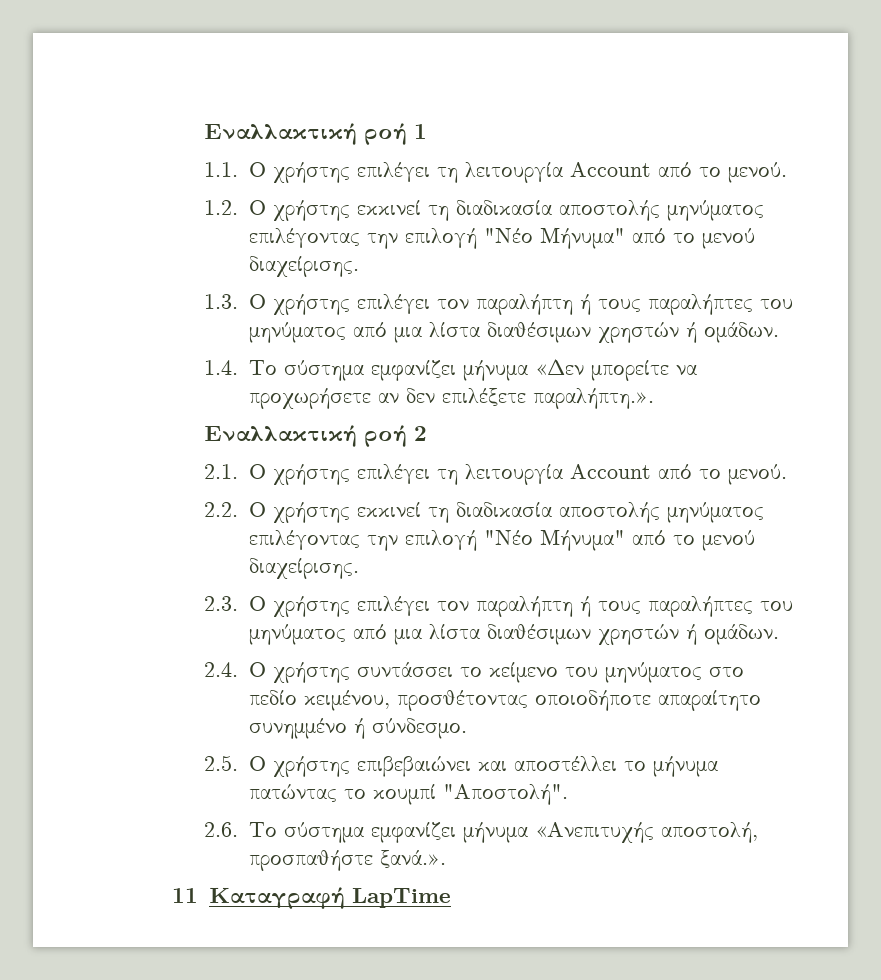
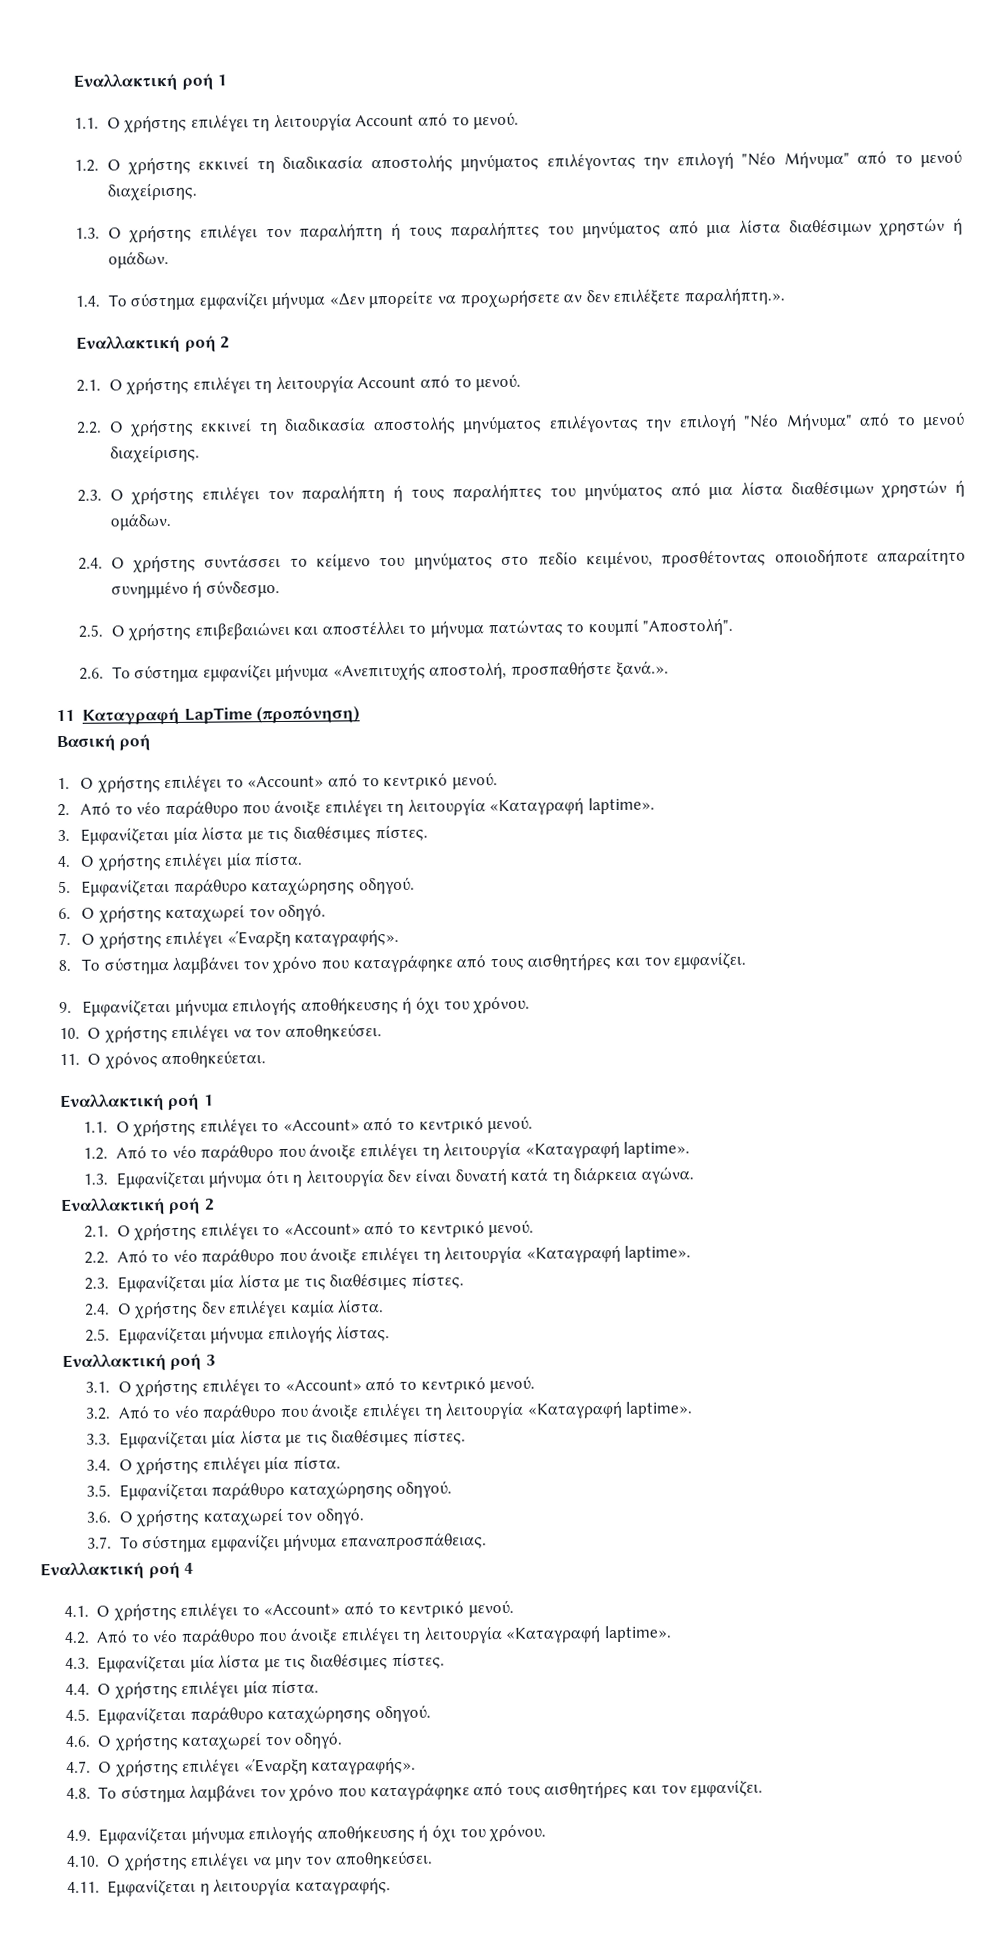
- 11 Καταγραφή LapTime
+ 11 Καταγραφή LapTime (προπόνηση)
+ Βασική ροή
+ 1. Ο χρήστης επιλέγει το «Account» από το κεντρικό μενού.
+ 2. Από το νέο παράθυρο που άνοιξε επιλέγει τη λειτουργία «Καταγραφή laptime».
+ 3. Εμφανίζεται μία λίστα με τις διαθέσιμες πίστες.
+ 4. Ο χρήστης επιλέγει μία πίστα.
+ 5. Εμφανίζεται παράθυρο καταχώρησης οδηγού.
+ 6. Ο χρήστης καταχωρεί τον οδηγό.
+ 7. Ο χρήστης επιλέγει «Έναρξη καταγραφής».
+ 8. Το σύστημα λαμβάνει τον χρόνο που καταγράφηκε από τους αισθητήρες και τον εμφανίζει.
+ 9. Εμφανίζεται μήνυμα επιλογής αποθήκευσης ή όχι του χρόνου.
+ 10. Ο χρήστης επιλέγει να τον αποθηκεύσει.
+ 11. Ο χρόνος αποθηκεύεται.
+ Εναλλακτική ροή 1
+ 1.1. Ο χρήστης επιλέγει το «Account» από το κεντρικό μενού.
+ 1.2. Από το νέο παράθυρο που άνοιξε επιλέγει τη λειτουργία «Καταγραφή laptime».
+ 1.3. Εμφανίζεται μήνυμα ότι η λειτουργία δεν είναι δυνατή κατά τη διάρκεια αγώνα.
+ Εναλλακτική ροή 2
+ 2.1. Ο χρήστης επιλέγει το «Account» από το κεντρικό μενού.
+ 2.2. Από το νέο παράθυρο που άνοιξε επιλέγει τη λειτουργία «Καταγραφή laptime».
+ 2.3. Εμφανίζεται μία λίστα με τις διαθέσιμες πίστες.
+ 2.4. Ο χρήστης δεν επιλέγει καμία λίστα.
+ 2.5. Εμφανίζεται μήνυμα επιλογής λίστας.
+ Εναλλακτική ροή 3
+ 3.1. Ο χρήστης επιλέγει το «Account» από το κεντρικό μενού.
+ 3.2. Από το νέο παράθυρο που άνοιξε επιλέγει τη λειτουργία «Καταγραφή laptime».
+ 3.3. Εμφανίζεται μία λίστα με τις διαθέσιμες πίστες.
+ 3.4. Ο χρήστης επιλέγει μία πίστα.
+ 3.5. Εμφανίζεται παράθυρο καταχώρησης οδηγού.
+ 3.6. Ο χρήστης καταχωρεί τον οδηγό.
+ 3.7. Το σύστημα εμφανίζει μήνυμα επαναπροσπάθειας.
+ Εναλλακτική ροή 4
+ 4.1. Ο χρήστης επιλέγει το «Account» από το κεντρικό μενού.
+ 4.2. Από το νέο παράθυρο που άνοιξε επιλέγει τη λειτουργία «Καταγραφή laptime».
+ 4.3. Εμφανίζεται μία λίστα με τις διαθέσιμες πίστες.
+ 4.4. Ο χρήστης επιλέγει μία πίστα.
+ 4.5. Εμφανίζεται παράθυρο καταχώρησης οδηγού.
+ 4.6. Ο χρήστης καταχωρεί τον οδηγό.
+ 4.7. Ο χρήστης επιλέγει «Έναρξη καταγραφής».
+ 4.8. Το σύστημα λαμβάνει τον χρόνο που καταγράφηκε από τους αισθητήρες και τον εμφανίζει.
+ 4.9. Εμφανίζεται μήνυμα επιλογής αποθήκευσης ή όχι του χρόνου.
+ 4.10. Ο χρήστης επιλέγει να μην τον αποθηκεύσει.
+ 4.11. Εμφανίζεται η λειτουργία καταγραφής.

